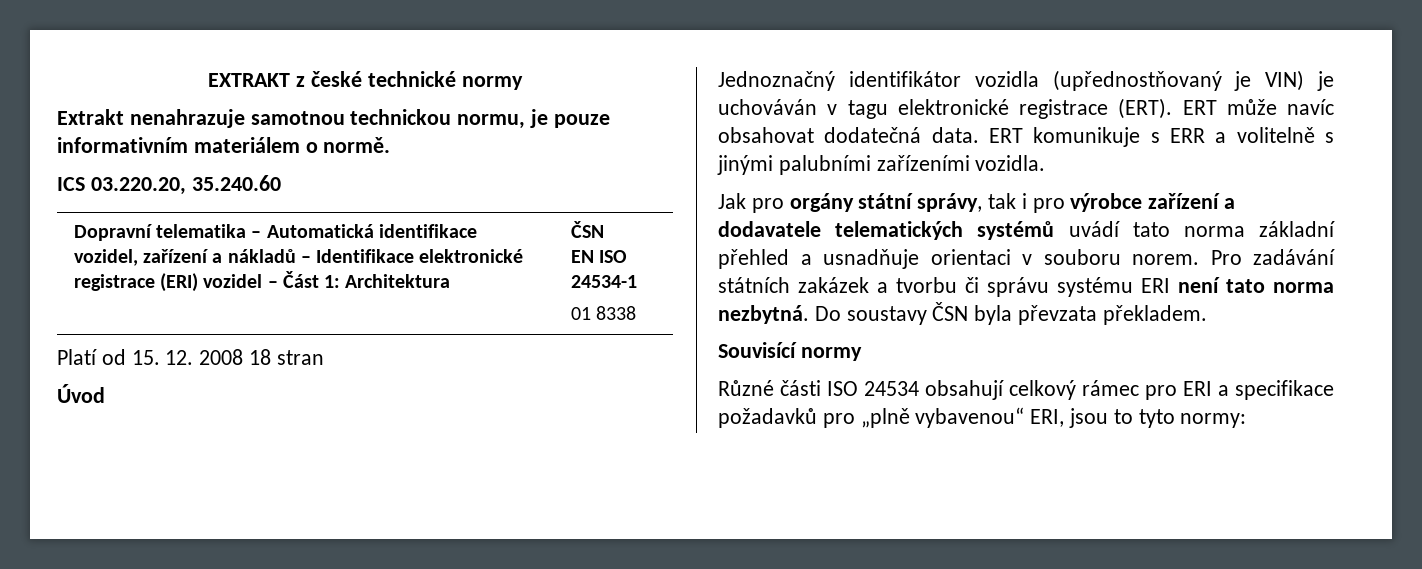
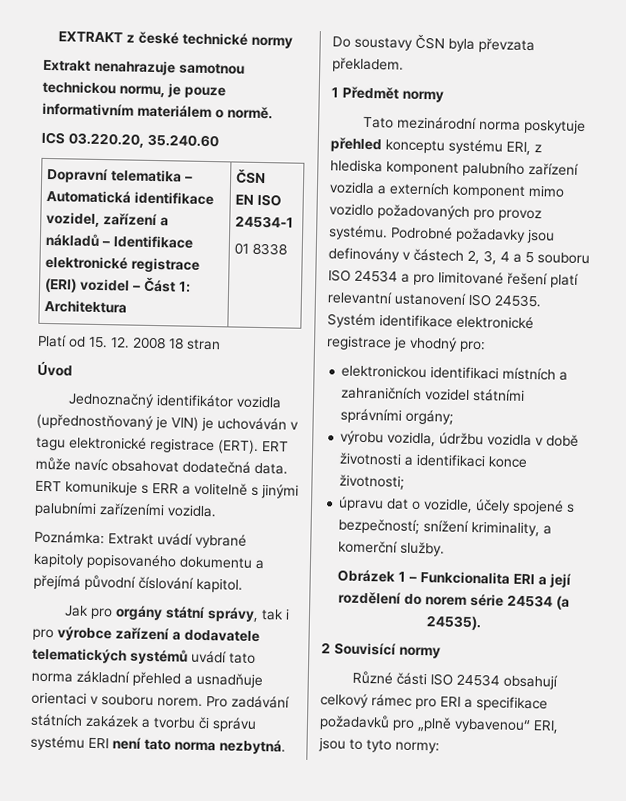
+ Poznámka: Extrakt uvádí vybrané kapitoly popisovaného dokumentu a přejímá původní číslování kapitol.
- Souvisící normy
+ 1 Předmět normy
+ Tato mezinárodní norma poskytuje přehled konceptu systému ERI, z hlediska komponent palubního zařízení vozidla a externích komponent mimo vozidlo požadovaných pro provoz systému. Podrobné požadavky jsou definovány v částech 2, 3, 4 a 5 souboru ISO 24534 a pro limitované řešení platí relevantní ustanovení ISO 24535. Systém identifikace elektronické registrace je vhodný pro:
+ elektronickou identifikaci místních a zahraničních vozidel státními správními orgány;
+ výrobu vozidla, údržbu vozidla v době životnosti a identifikaci konce životnosti;
+ úpravu dat o vozidle, účely spojené s bezpečností; snížení kriminality, a komerční služby.
+ Obrázek 1 – Funkcionalita ERI a její rozdělení do norem série 24534 (a 24535).
+ 2 Souvisící normy

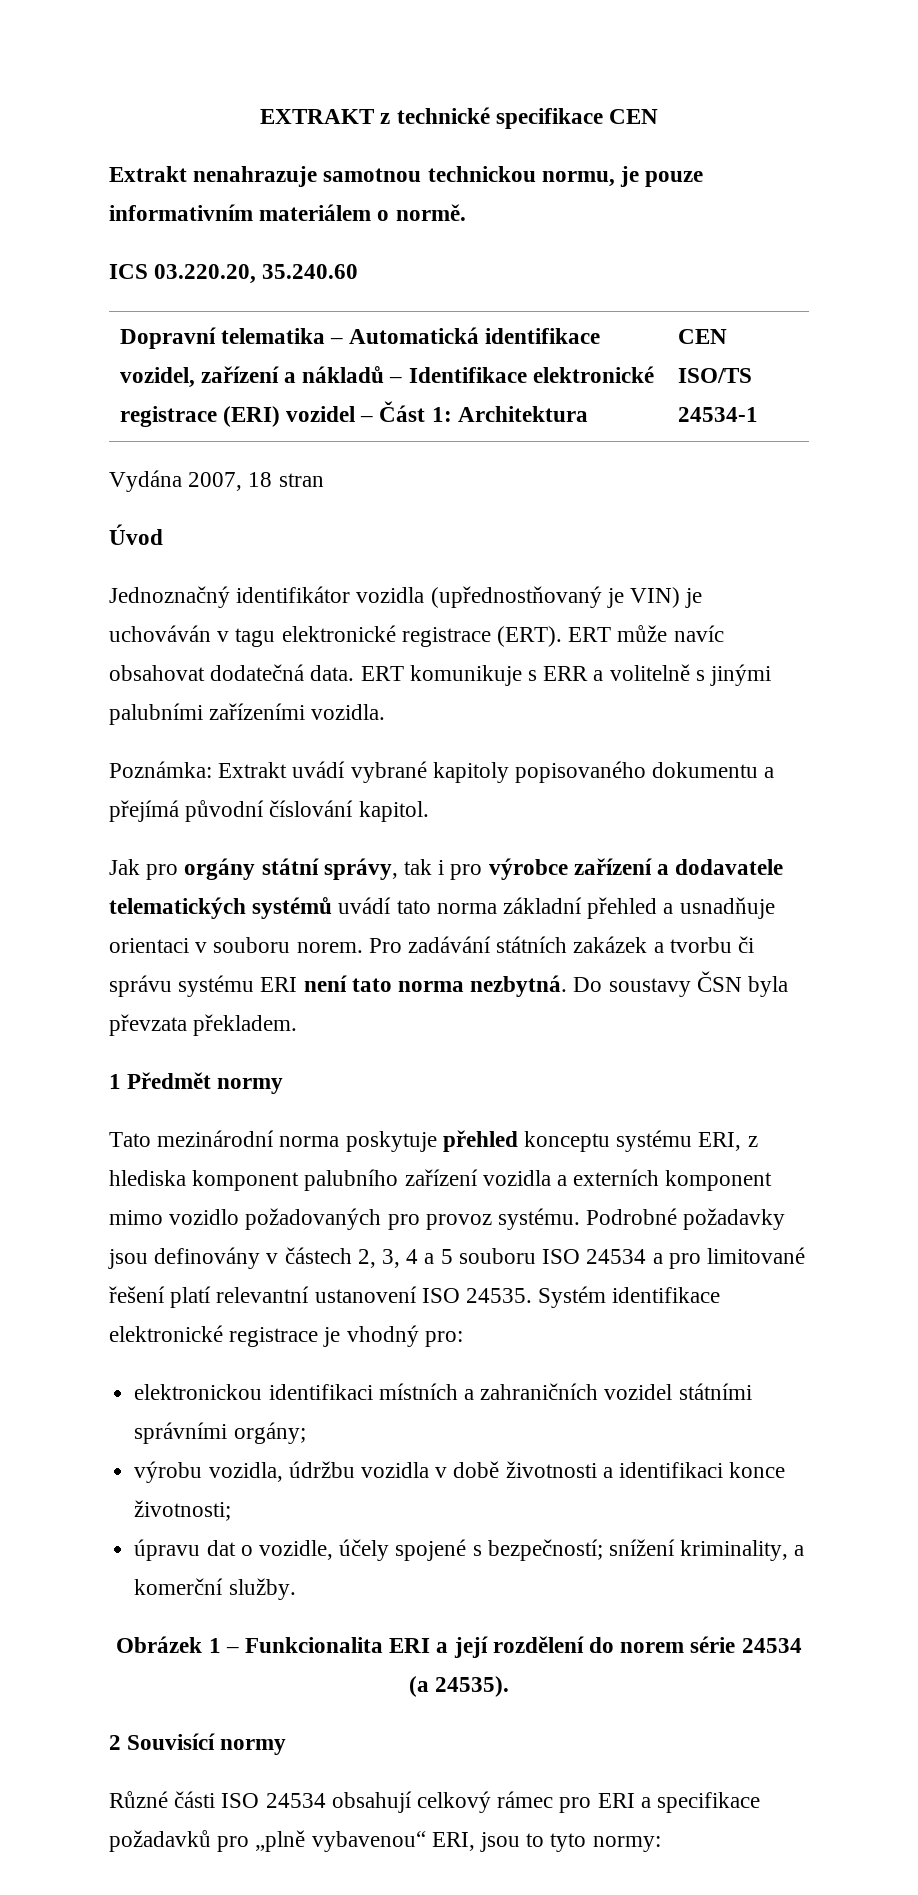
- EXTRAKT z české technické normy
+ EXTRAKT z technické specifikace CEN
- Dopravní telematika – Automatická identifikace vozidel, zařízení a nákladů – Identifikace elektronické registrace (ERI) vozidel – Část 1: Architektura | ČSN
- EN ISO 24534-1
- 01 8338
- Platí od 15. 12. 2008 18 stran
+ Dopravní telematika – Automatická identifikace vozidel, zařízení a nákladů – Identifikace elektronické registrace (ERI) vozidel – Část 1: Architektura | CEN ISO/TS 24534-1
+ Vydána 2007, 18 stran

